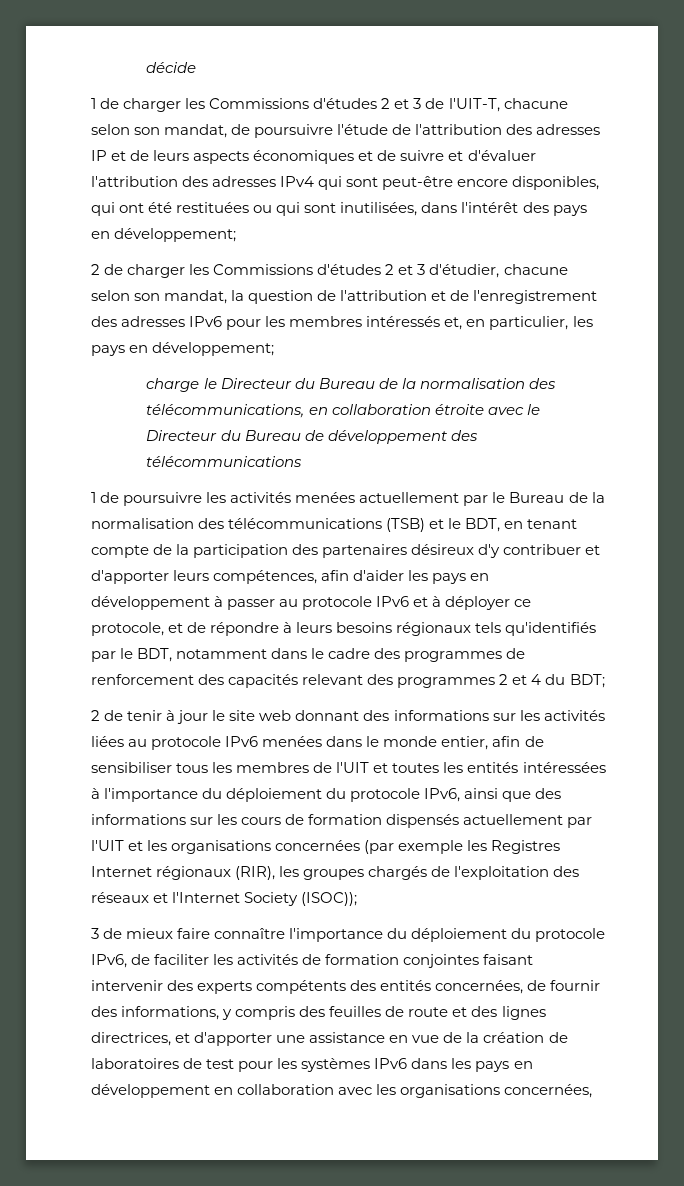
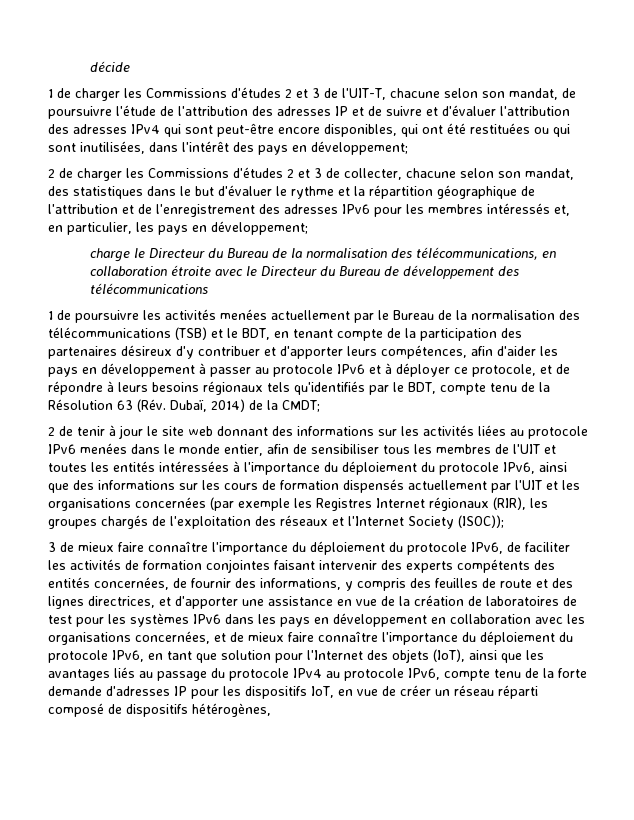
- 1 de charger les Commissions d'études 2 et 3 de l'UIT-T, chacune selon son mandat, de poursuivre l'étude de l'attribution des adresses IP et de leurs aspects économiques et de suivre et d'évaluer l'attribution des adresses IPv4 qui sont peut-être encore disponibles, qui ont été restituées ou qui sont inutilisées, dans l'intérêt des pays en développement;
+ 1 de charger les Commissions d'études 2 et 3 de l'UIT-T, chacune selon son mandat, de poursuivre l'étude de l'attribution des adresses IP et de suivre et d'évaluer l'attribution des adresses IPv4 qui sont peut-être encore disponibles, qui ont été restituées ou qui sont inutilisées, dans l'intérêt des pays en développement;
- 2 de charger les Commissions d'études 2 et 3 d'étudier, chacune selon son mandat, la question de l'attribution et de l'enregistrement des adresses IPv6 pour les membres intéressés et, en particulier, les pays en développement;
+ 2 de charger les Commissions d'études 2 et 3 de collecter, chacune selon son mandat, des statistiques dans le but d'évaluer le rythme et la répartition géographique de l'attribution et de l'enregistrement des adresses IPv6 pour les membres intéressés et, en particulier, les pays en développement;
- 1 de poursuivre les activités menées actuellement par le Bureau de la normalisation des télécommunications (TSB) et le BDT, en tenant compte de la participation des partenaires désireux d'y contribuer et d'apporter leurs compétences, afin d'aider les pays en développement à passer au protocole IPv6 et à déployer ce protocole, et de répondre à leurs besoins régionaux tels qu'identifiés par le BDT, notamment dans le cadre des programmes de renforcement des capacités relevant des programmes 2 et 4 du BDT;
+ 1 de poursuivre les activités menées actuellement par le Bureau de la normalisation des télécommunications (TSB) et le BDT, en tenant compte de la participation des partenaires désireux d'y contribuer et d'apporter leurs compétences, afin d'aider les pays en développement à passer au protocole IPv6 et à déployer ce protocole, et de répondre à leurs besoins régionaux tels qu'identifiés par le BDT, compte tenu de la Résolution 63 (Rév. Dubaï, 2014) de la CMDT;
- 3 de mieux faire connaître l'importance du déploiement du protocole IPv6, de faciliter les activités de formation conjointes faisant intervenir des experts compétents des entités concernées, de fournir des informations, y compris des feuilles de route et des lignes directrices, et d'apporter une assistance en vue de la création de laboratoires de test pour les systèmes IPv6 dans les pays en développement en collaboration avec les organisations concernées,
+ 3 de mieux faire connaître l'importance du déploiement du protocole IPv6, de faciliter les activités de formation conjointes faisant intervenir des experts compétents des entités concernées, de fournir des informations, y compris des feuilles de route et des lignes directrices, et d'apporter une assistance en vue de la création de laboratoires de test pour les systèmes IPv6 dans les pays en développement en collaboration avec les organisations concernées, et de mieux faire connaître l'importance du déploiement du protocole IPv6, en tant que solution pour l'Internet des objets (IoT), ainsi que les avantages liés au passage du protocole IPv4 au protocole IPv6, compte tenu de la forte demande d'adresses IP pour les dispositifs IoT, en vue de créer un réseau réparti composé de dispositifs hétérogènes,

